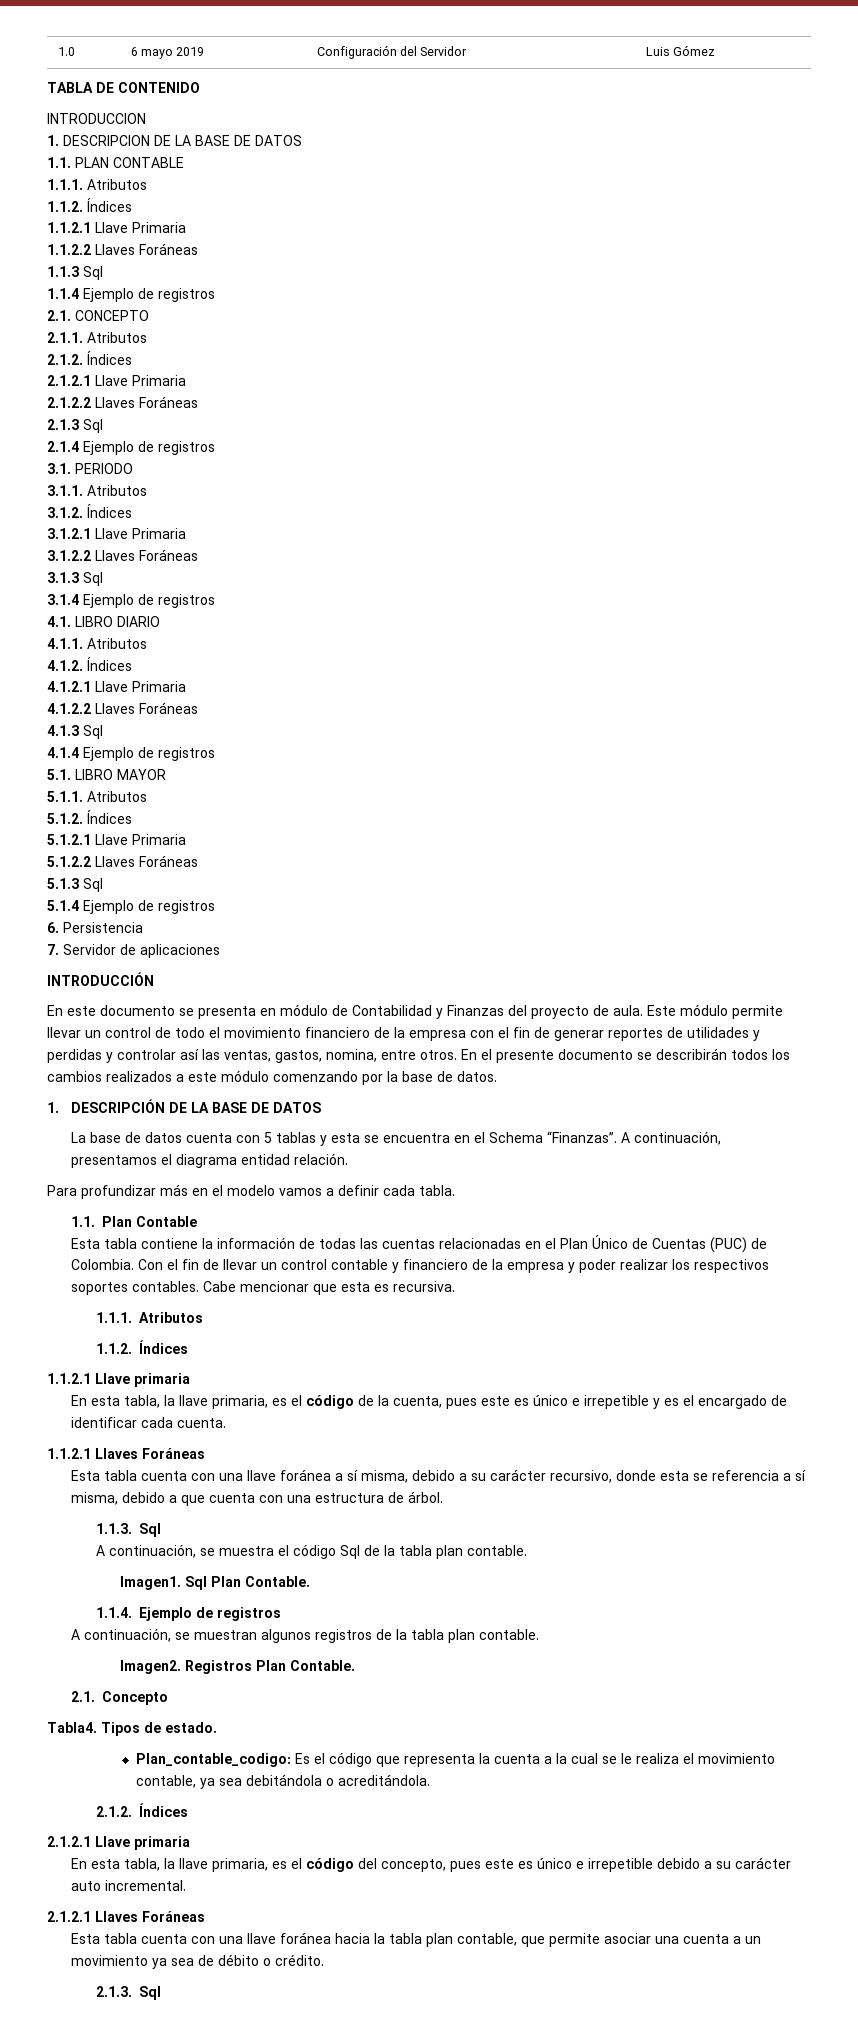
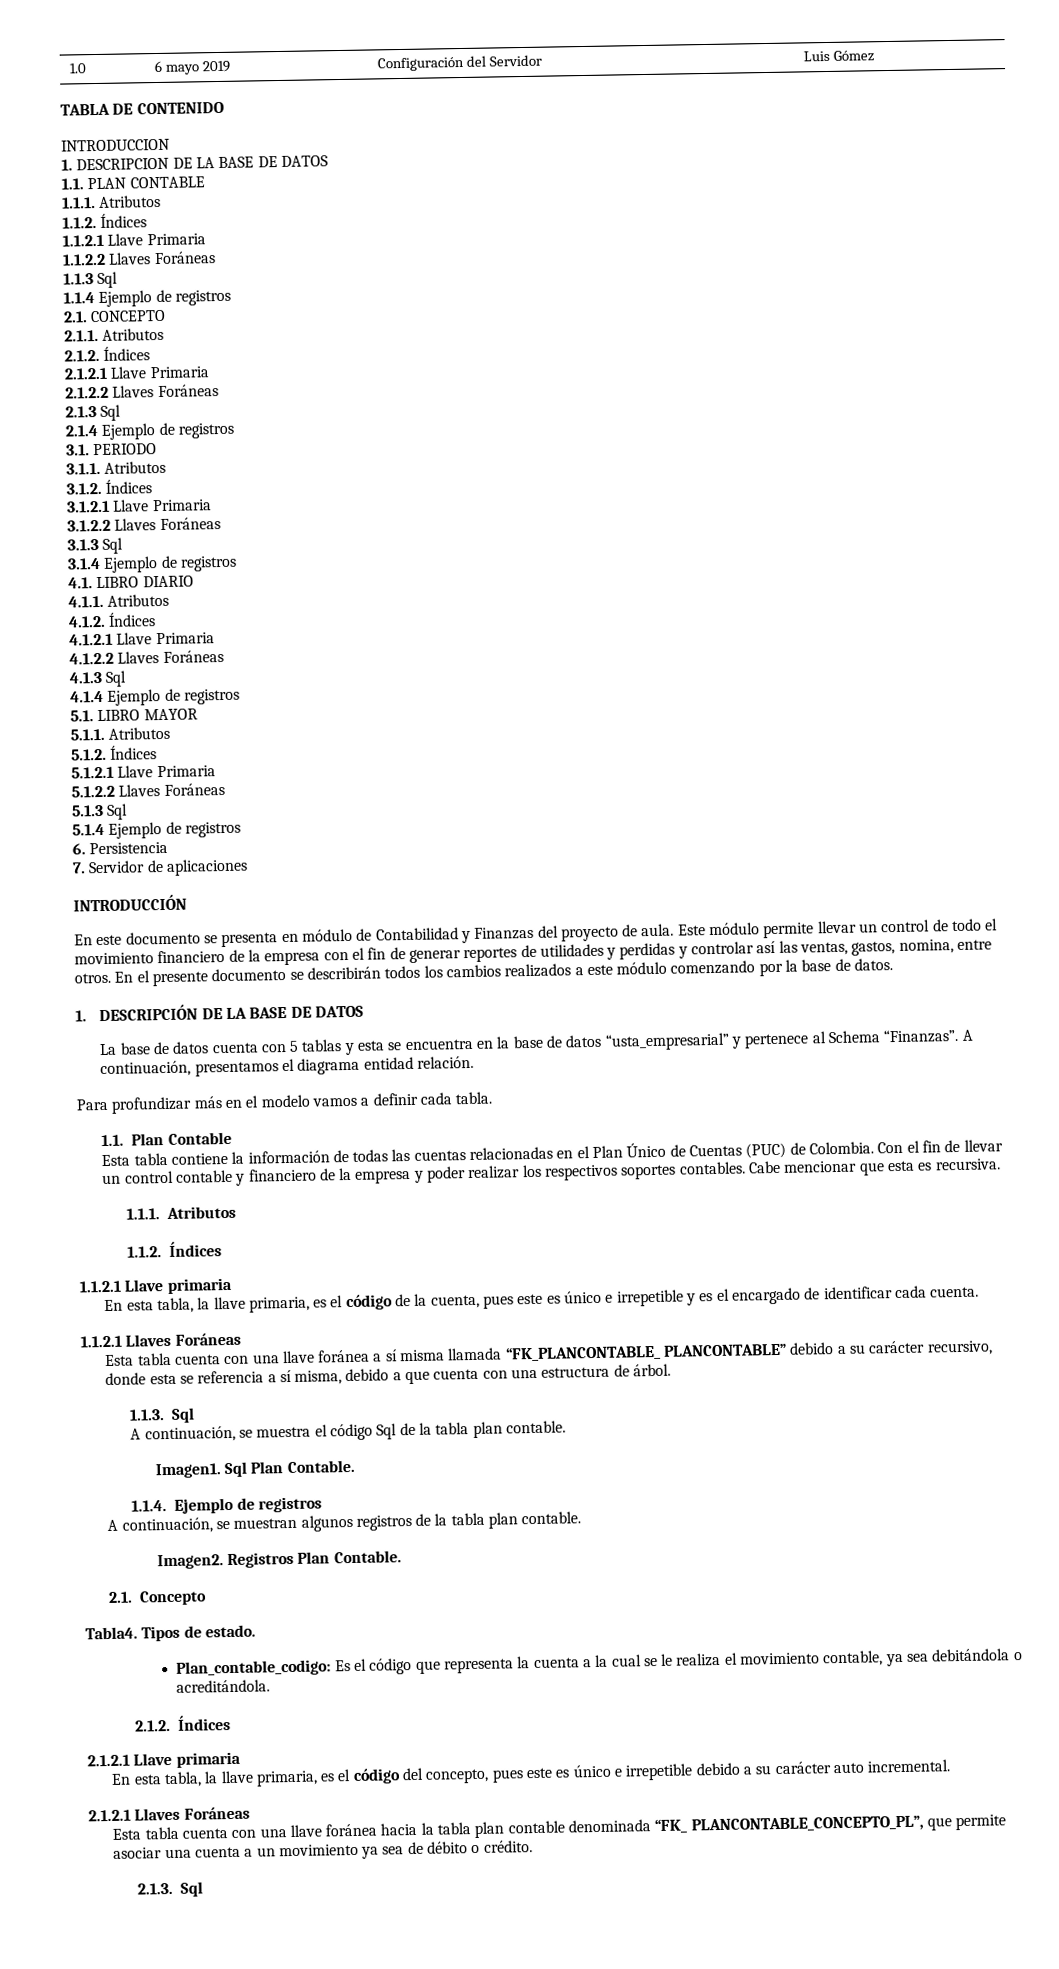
- La base de datos cuenta con 5 tablas y esta se encuentra en el Schema “Finanzas”.
+ La base de datos cuenta con 5 tablas y esta se encuentra en la base de datos “usta_empresarial” y pertenece al Schema “Finanzas”.
- Esta tabla cuenta con una llave foránea a sí misma, debido a su carácter recursivo, donde esta se referencia a sí misma, debido a que cuenta con una estructura de árbol.
+ Esta tabla cuenta con una llave foránea a sí misma llamada “FK_PLANCONTABLE_ PLANCONTABLE” debido a su carácter recursivo, donde esta se referencia a sí misma, debido a que cuenta con una estructura de árbol.
- Esta tabla cuenta con una llave foránea hacia la tabla plan contable, que permite asociar una cuenta a un movimiento ya sea de débito o crédito.
+ Esta tabla cuenta con una llave foránea hacia la tabla plan contable denominada “FK_ PLANCONTABLE_CONCEPTO_PL”, que permite asociar una cuenta a un movimiento ya sea de débito o crédito.

